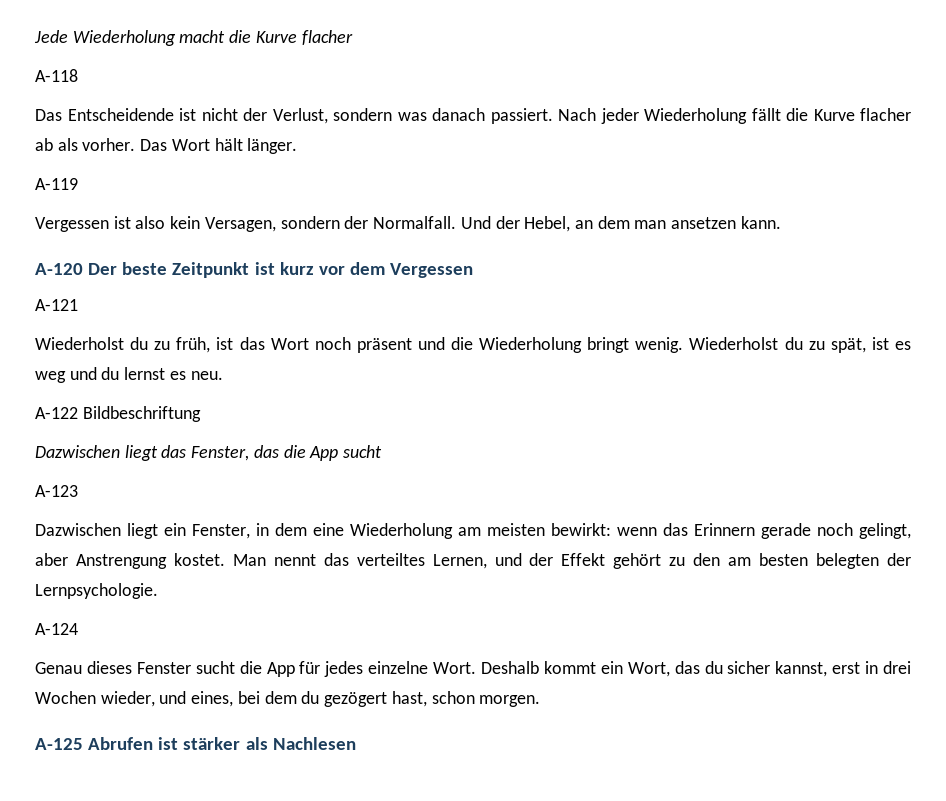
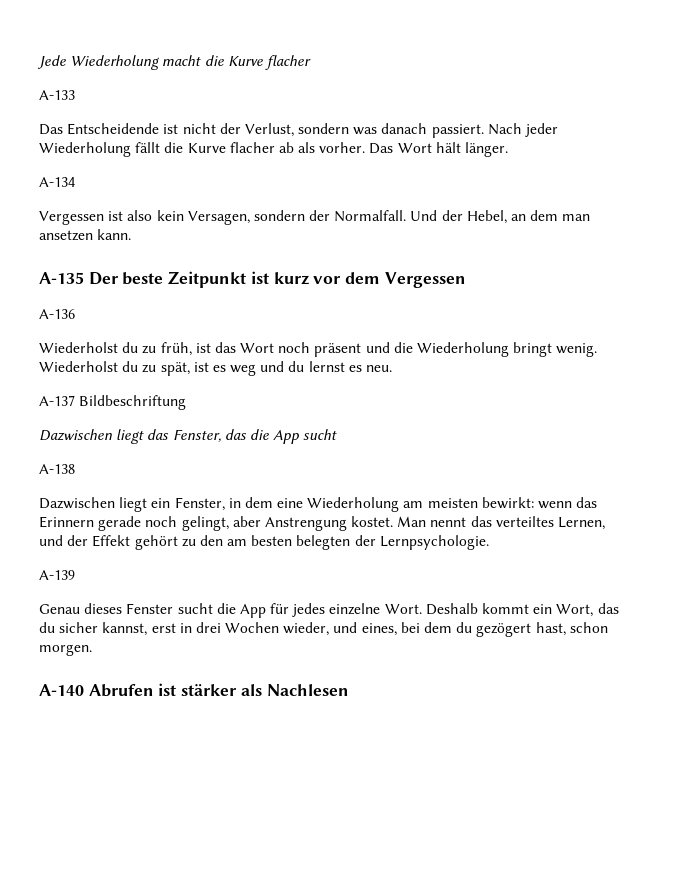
- A-118
+ A-133
- A-119
+ A-134
- A-120 Der beste Zeitpunkt ist kurz vor dem Vergessen
+ A-135 Der beste Zeitpunkt ist kurz vor dem Vergessen
- A-121
+ A-136
- A-122 Bildbeschriftung
+ A-137 Bildbeschriftung
- A-123
+ A-138
- A-124
+ A-139
- A-125 Abrufen ist stärker als Nachlesen
+ A-140 Abrufen ist stärker als Nachlesen

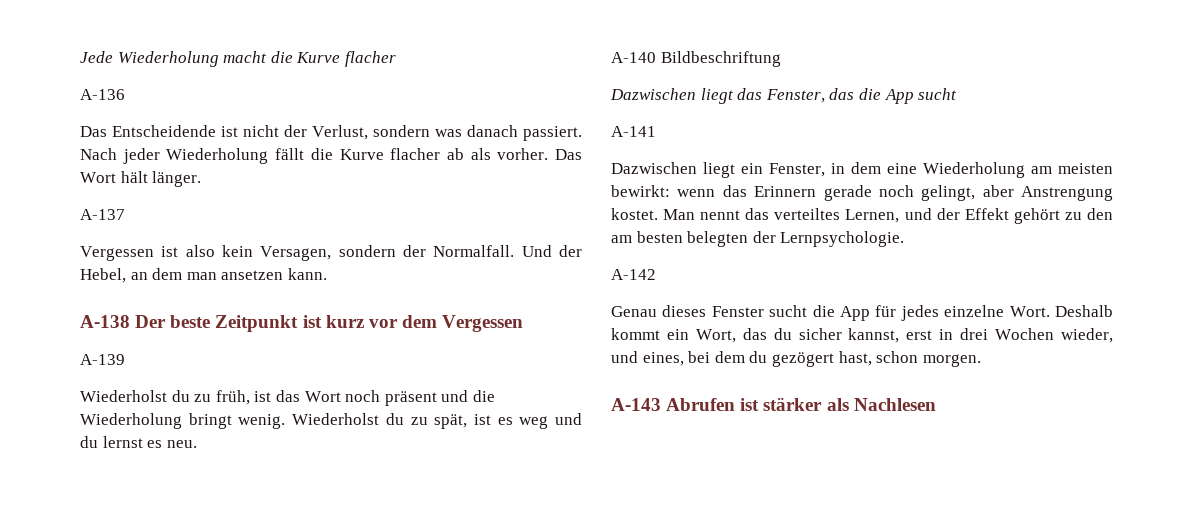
- A-133
+ A-136
- A-134
+ A-137
- A-135 Der beste Zeitpunkt ist kurz vor dem Vergessen
+ A-138 Der beste Zeitpunkt ist kurz vor dem Vergessen
- A-136
+ A-139
- A-137 Bildbeschriftung
+ A-140 Bildbeschriftung
- A-138
+ A-141
- A-139
+ A-142
- A-140 Abrufen ist stärker als Nachlesen
+ A-143 Abrufen ist stärker als Nachlesen

